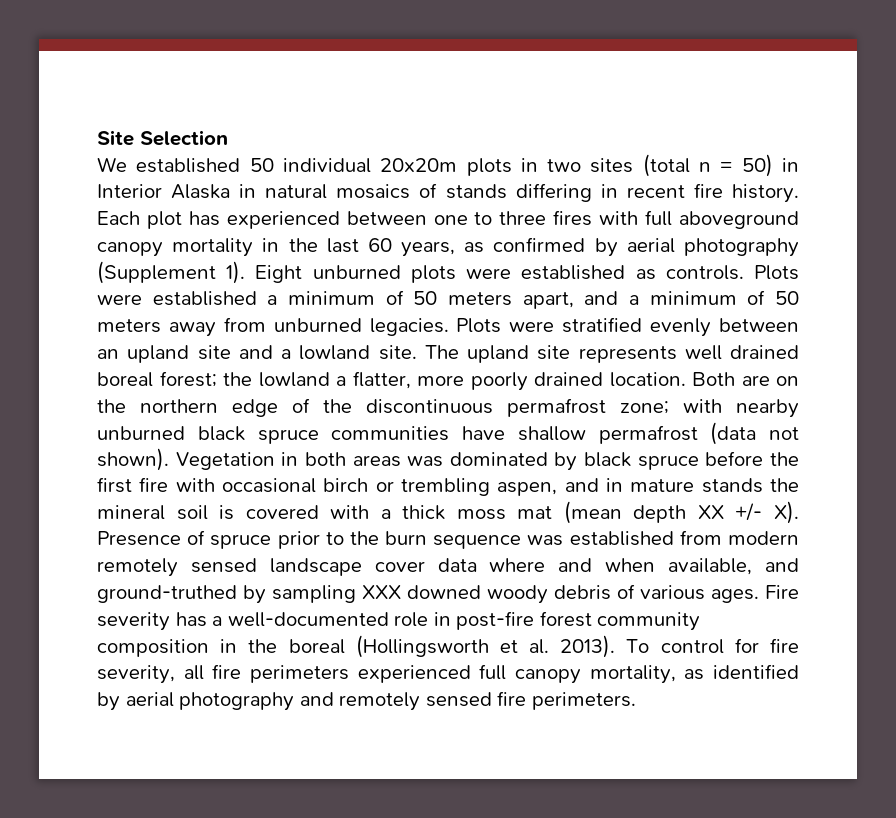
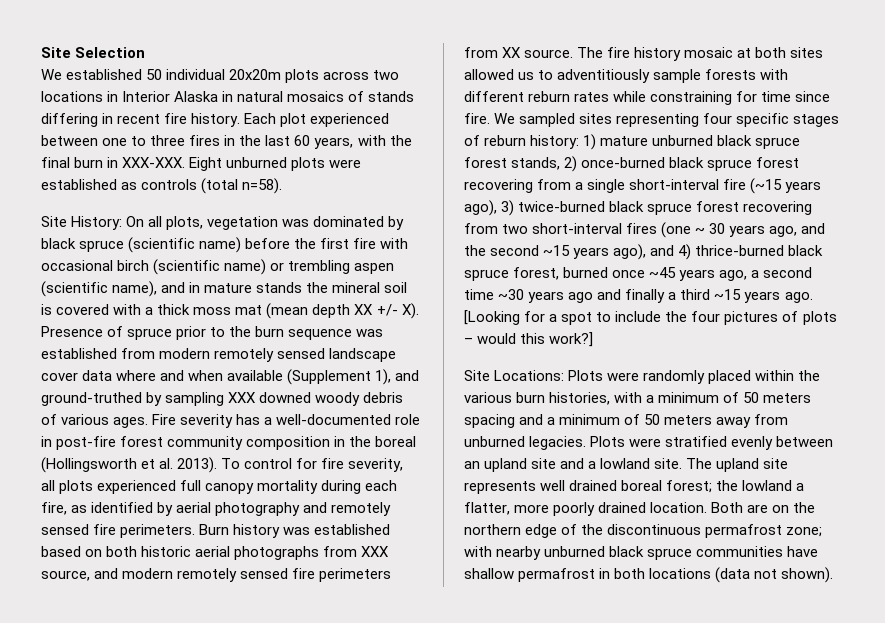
- We established 50 individual 20x20m plots in two sites (total n = 50) in Interior Alaska in natural mosaics of stands differing in recent fire history.
+ We established 50 individual 20x20m plots across two locations in Interior Alaska in natural mosaics of stands differing in recent fire history.
- Each plot has experienced between one to three fires with full aboveground canopy mortality in the last 60 years, as confirmed by aerial photography (Supplement 1).
+ Each plot experienced between one to three fires in the last 60 years, with the final burn in XXX-XXX.
- Eight unburned plots were established as controls. Plots were established a minimum of 50 meters apart, and a minimum of 50 meters away from unburned legacies.
+ Eight unburned plots were established as controls (total n=58).
+ Site History: On all plots, vegetation was dominated by black spruce (scientific name) before the first fire with occasional birch (scientific name) or trembling aspen (scientific name), and in mature stands the mineral soil is covered with a thick moss mat (mean depth XX +/- X). Presence of spruce prior to the burn sequence was established from modern remotely sensed landscape cover data where and when available (Supplement 1), and ground-truthed by sampling XXX downed woody debris of various ages. Fire severity has a well-documented role in post-fire forest community composition in the boreal (Hollingsworth et al. 2013). To control for fire severity, all plots experienced full canopy mortality during each fire, as identified by aerial photography and remotely sensed fire perimeters. Burn history was established based on both historic aerial photographs from XXX source, and modern remotely sensed fire perimeters from XX source. The fire history mosaic at both sites allowed us to adventitiously sample forests with different reburn rates while constraining for time since fire. We sampled sites representing four specific stages of reburn history: 1) mature unburned black spruce forest stands, 2) once-burned black spruce forest recovering from a single short-interval fire (~15 years ago), 3) twice-burned black spruce forest recovering from two short-interval fires (one ~ 30 years ago, and the second ~15 years ago), and 4) thrice-burned black spruce forest, burned once ~45 years ago, a second time ~30 years ago and finally a third ~15 years ago. [Looking for a spot to include the four pictures of plots – would this work?]
+ Site Locations: Plots were randomly placed within the various burn histories, with a minimum of 50 meters spacing and a minimum of 50 meters away from unburned legacies.
- Both are on the northern edge of the discontinuous permafrost zone; with nearby unburned black spruce communities have shallow permafrost (data not shown). Vegetation in both areas was dominated by black spruce before the first fire with occasional birch or trembling aspen, and in mature stands the mineral soil is covered with a thick moss mat (mean depth XX +/- X). Presence of spruce prior to the burn sequence was established from modern remotely sensed landscape cover data where and when available, and ground-truthed by sampling XXX downed woody debris of various ages. Fire severity has a well-documented role in post-fire forest community composition in the boreal (Hollingsworth et al. 2013). To control for fire severity, all fire perimeters experienced full canopy mortality, as identified by aerial photography and remotely sensed fire perimeters.
+ Both are on the northern edge of the discontinuous permafrost zone; with nearby unburned black spruce communities have shallow permafrost in both locations (data not shown).

